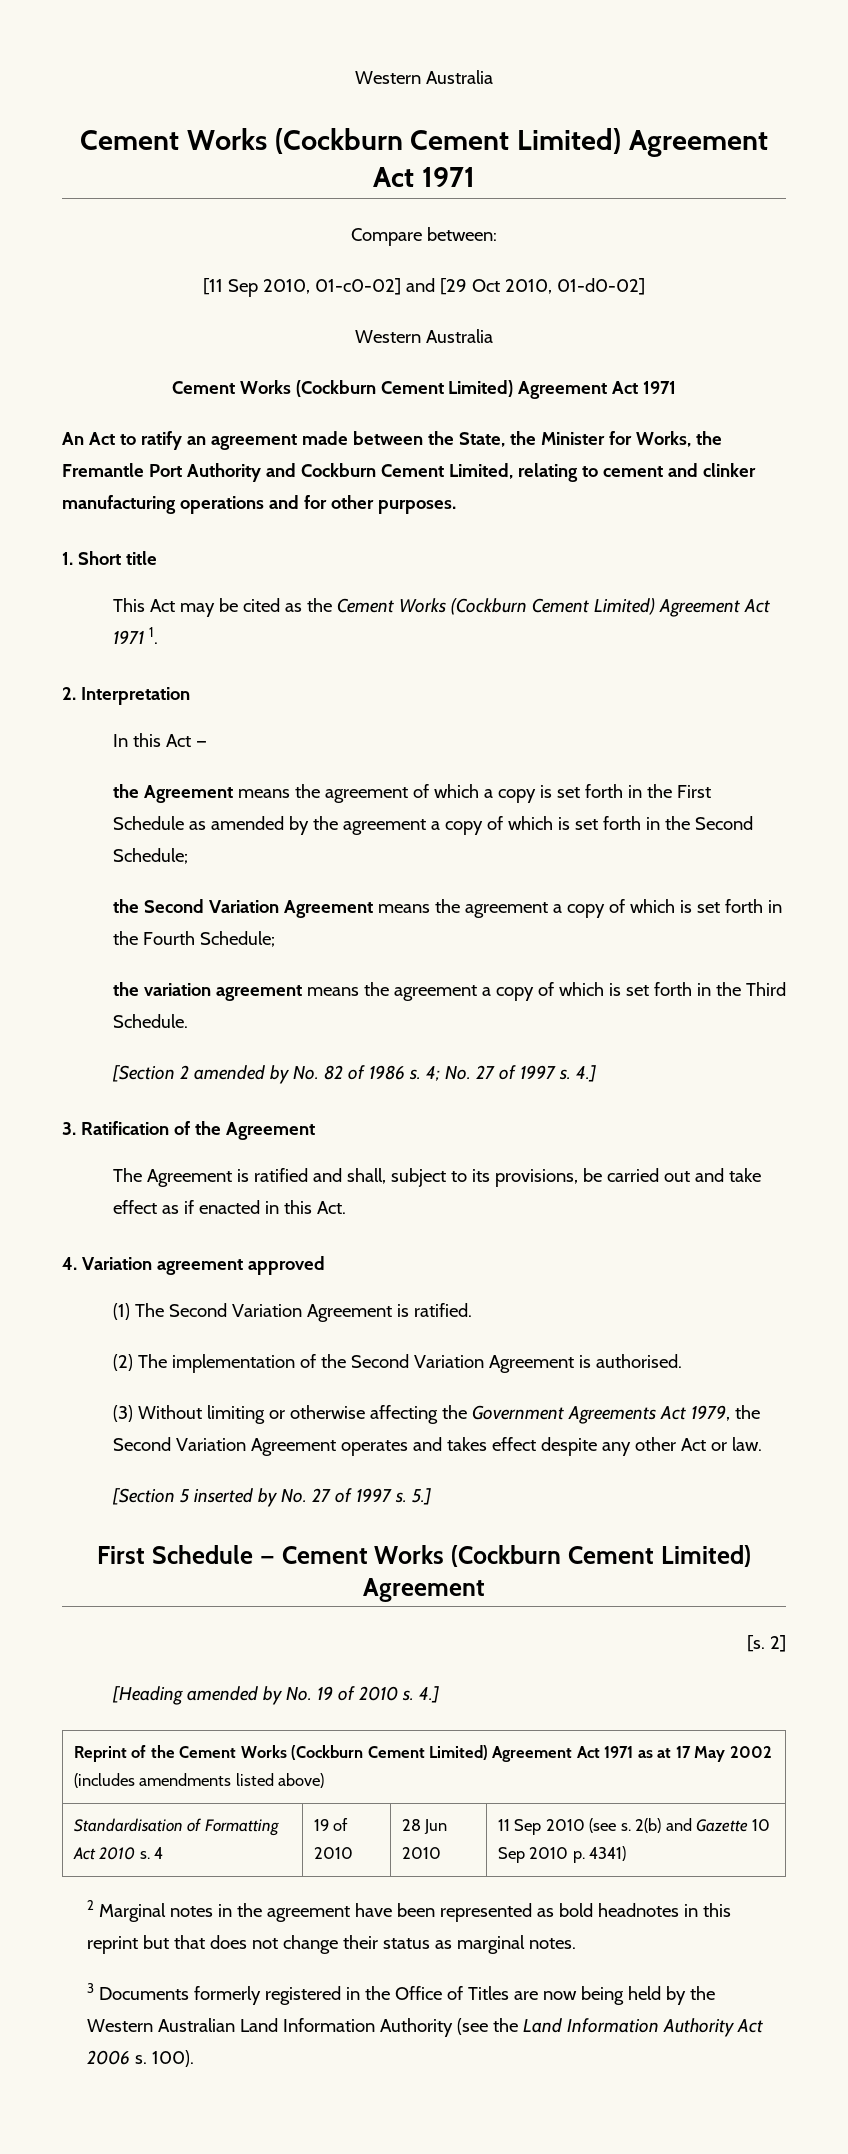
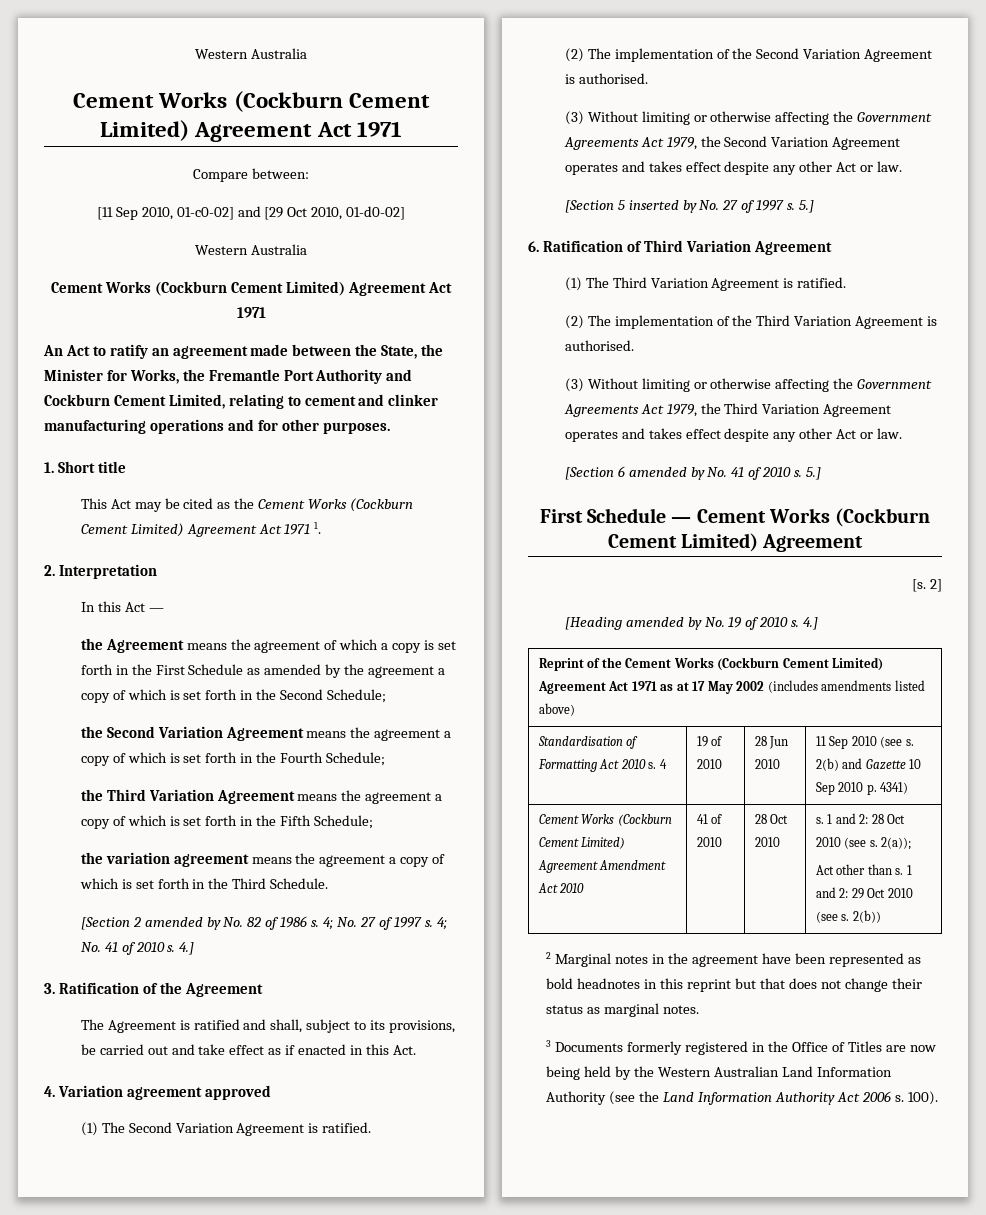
+ the Third Variation Agreement means the agreement a copy of which is set forth in the Fifth Schedule;
+ 4; No. 41 of 2010 s.
+ 6. Ratification of Third Variation Agreement
+ (1) The Third Variation Agreement is ratified.
+ (2) The implementation of the Third Variation Agreement is authorised.
+ (3) Without limiting or otherwise affecting the Government Agreements Act 1979, the Third Variation Agreement operates and takes effect despite any other Act or law.
+ [Section 6 amended by No. 41 of 2010 s. 5.]
+ Cement Works (Cockburn Cement Limited) Agreement Amendment Act 2010 | 41 of 2010 | 28 Oct 2010 | s. 1 and 2: 28 Oct 2010 (see s. 2(a));
+ Act other than s. 1 and 2: 29 Oct 2010 (see s. 2(b))

